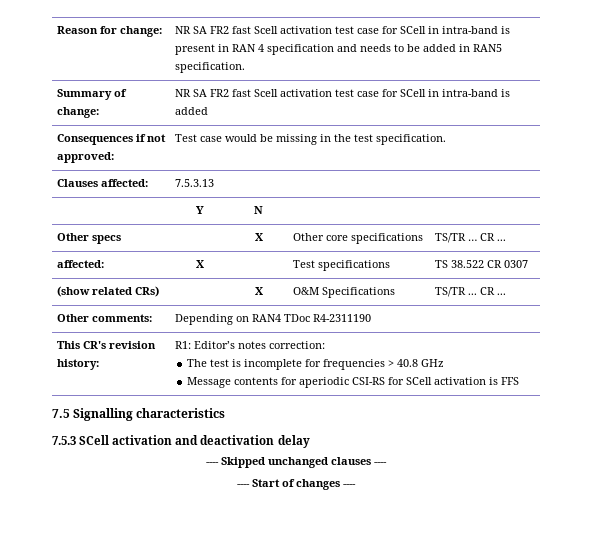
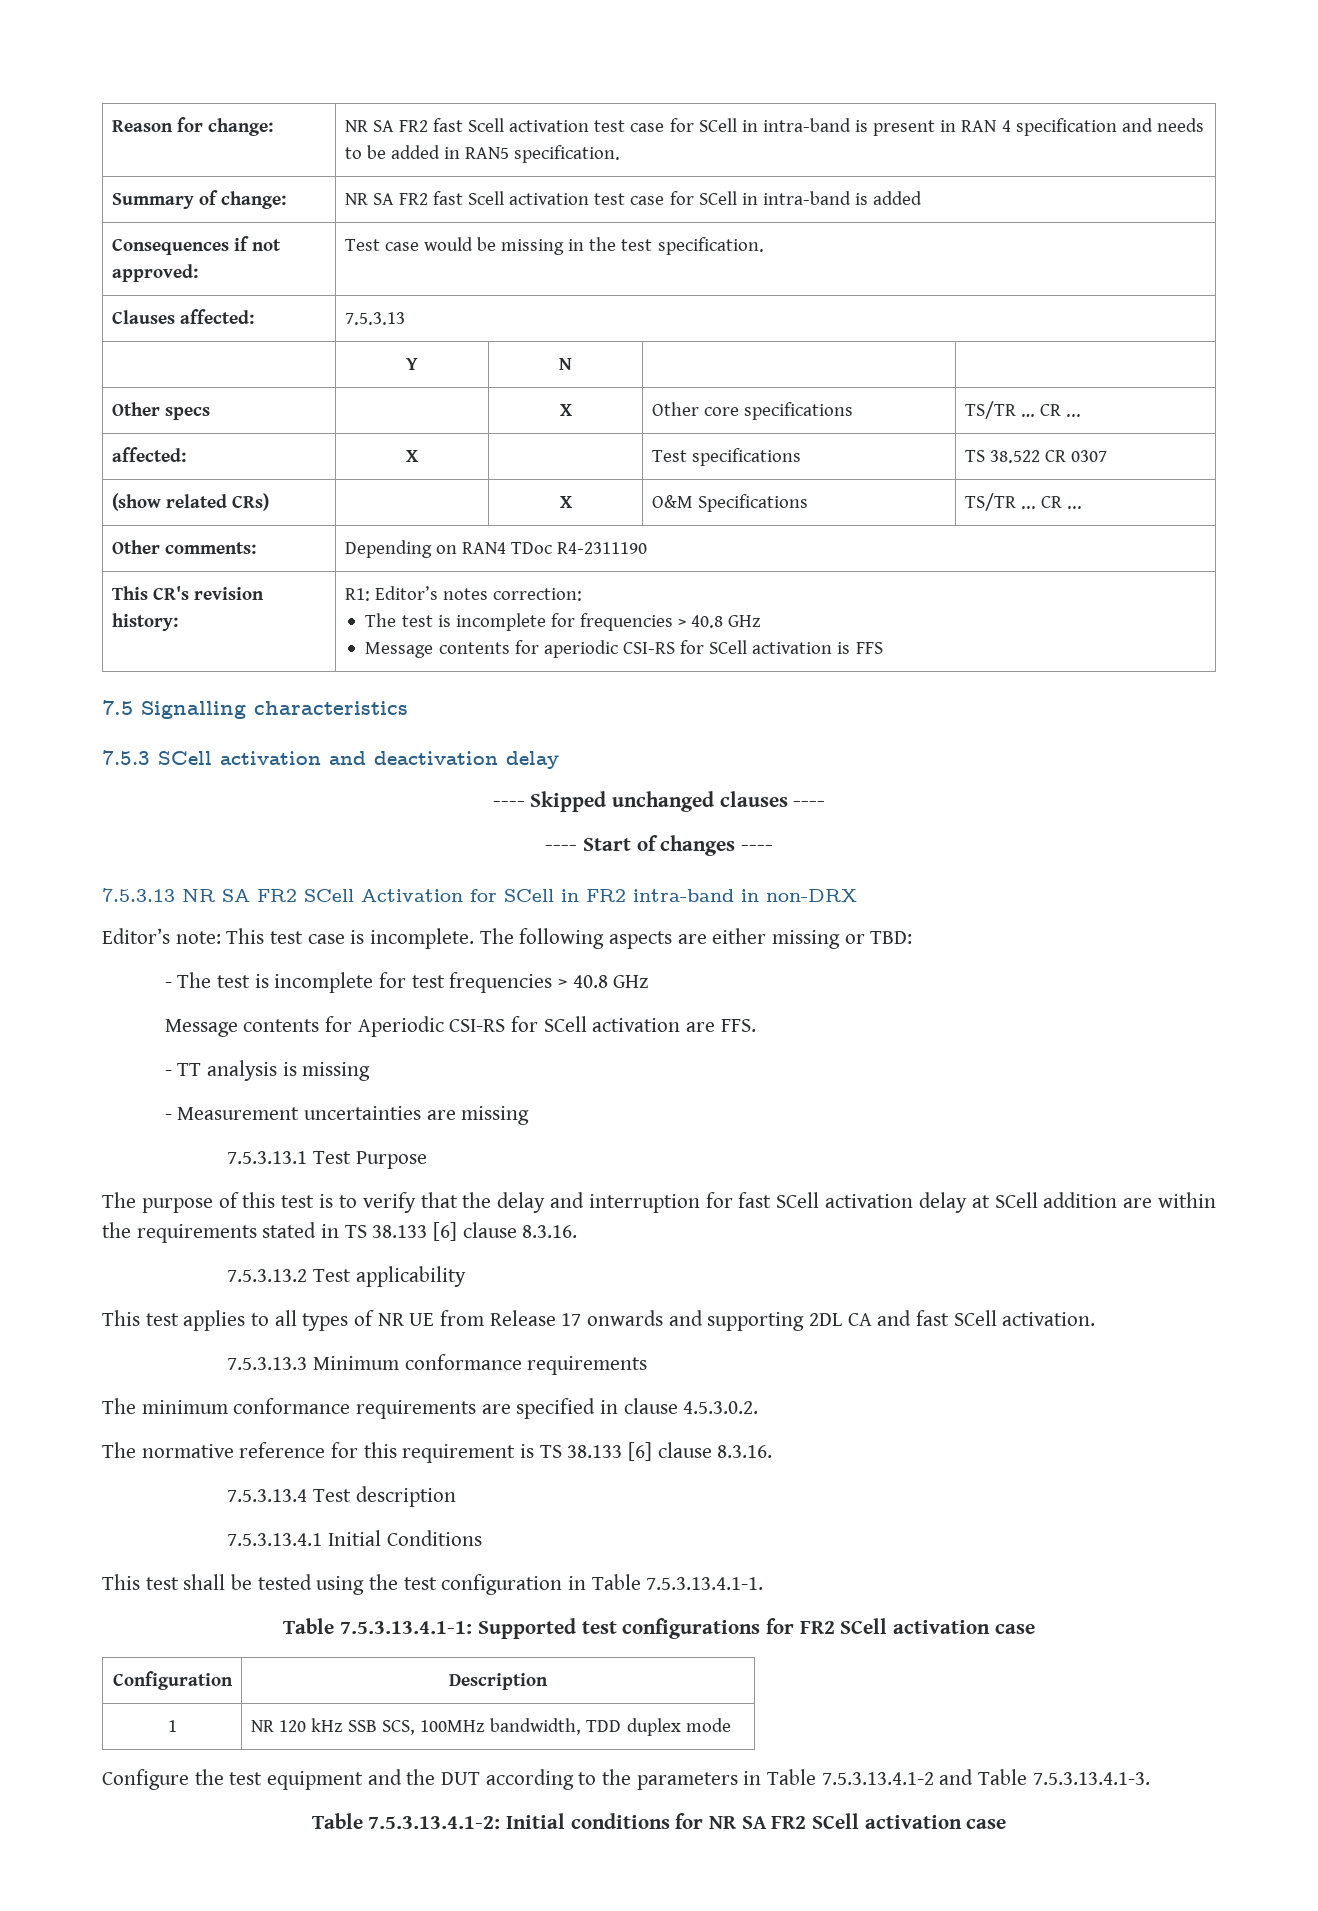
+ 7.5.3.13 NR SA FR2 SCell Activation for SCell in FR2 intra-band in non-DRX
+ Editor’s note: This test case is incomplete. The following aspects are either missing or TBD:
+ - The test is incomplete for test frequencies > 40.8 GHz
+ Message contents for Aperiodic CSI-RS for SCell activation are FFS.
+ - TT analysis is missing
+ - Measurement uncertainties are missing
+ 7.5.3.13.1 Test Purpose
+ The purpose of this test is to verify that the delay and interruption for fast SCell activation delay at SCell addition are within the requirements stated in TS 38.133 [6] clause 8.3.16.
+ 7.5.3.13.2 Test applicability
+ This test applies to all types of NR UE from Release 17 onwards and supporting 2DL CA and fast SCell activation.
+ 7.5.3.13.3 Minimum conformance requirements
+ The minimum conformance requirements are specified in clause 4.5.3.0.2.
+ The normative reference for this requirement is TS 38.133 [6] clause 8.3.16.
+ 7.5.3.13.4 Test description
+ 7.5.3.13.4.1 Initial Conditions
+ This test shall be tested using the test configuration in Table 7.5.3.13.4.1-1.
+ Table 7.5.3.13.4.1-1: Supported test configurations for FR2 SCell activation case
+ Configuration | Description
+ 1 | NR 120 kHz SSB SCS, 100MHz bandwidth, TDD duplex mode
+ Configure the test equipment and the DUT according to the parameters in Table 7.5.3.13.4.1-2 and Table 7.5.3.13.4.1-3.
+ Table 7.5.3.13.4.1-2: Initial conditions for NR SA FR2 SCell activation case

